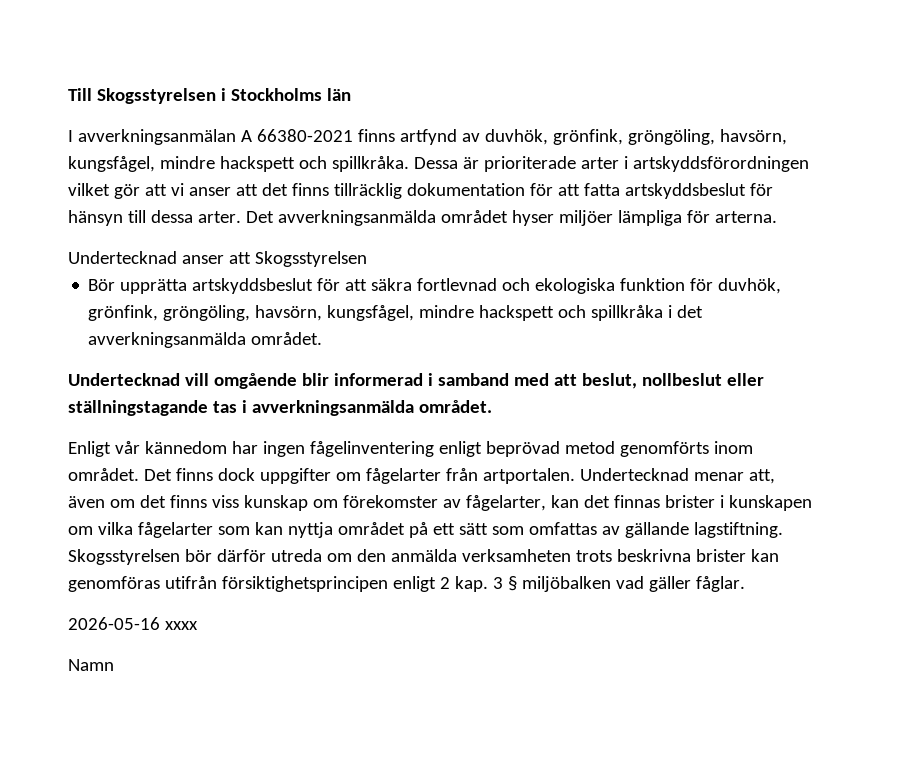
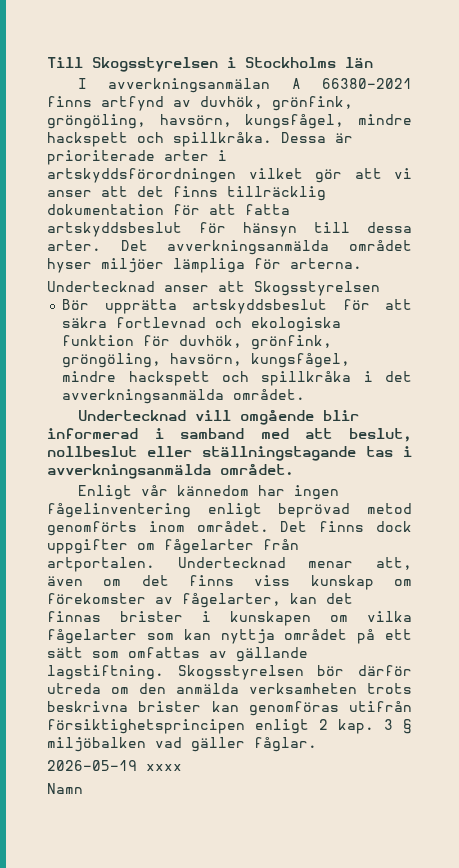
- 2026-05-16 xxxx
+ 2026-05-19 xxxx

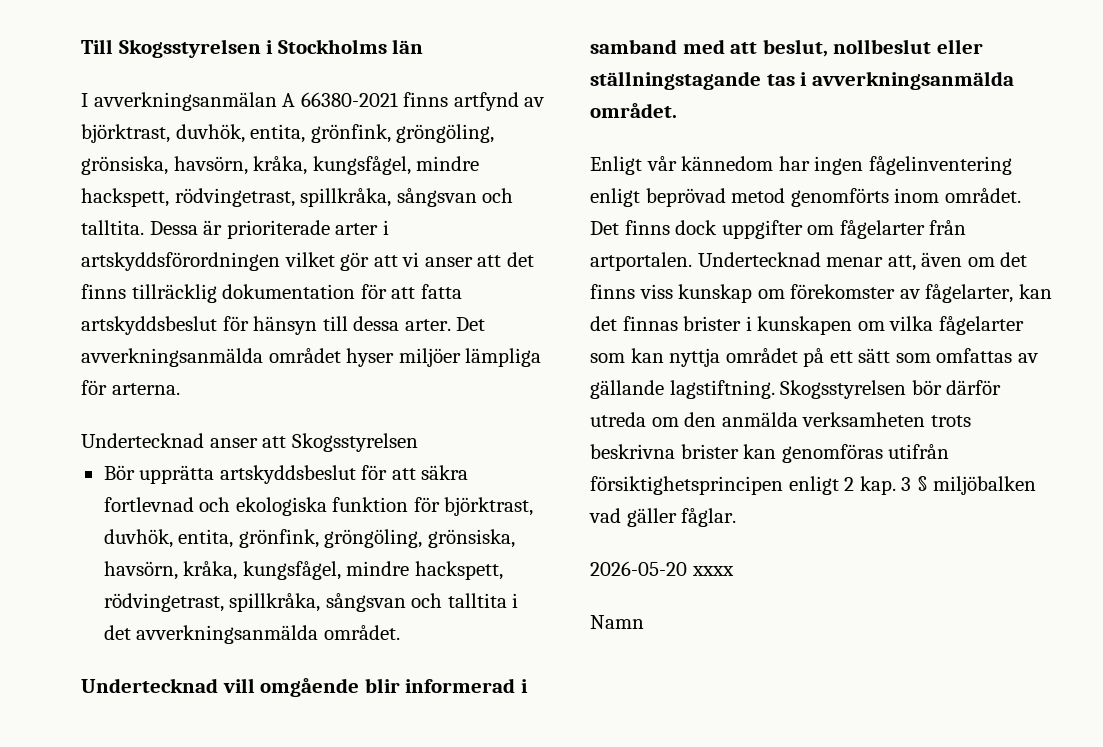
- I avverkningsanmälan A 66380-2021 finns artfynd av duvhök, grönfink, gröngöling, havsörn, kungsfågel, mindre hackspett och spillkråka.
+ I avverkningsanmälan A 66380-2021 finns artfynd av björktrast, duvhök, entita, grönfink, gröngöling, grönsiska, havsörn, kråka, kungsfågel, mindre hackspett, rödvingetrast, spillkråka, sångsvan och talltita.
- Bör upprätta artskyddsbeslut för att säkra fortlevnad och ekologiska funktion för duvhök, grönfink, gröngöling, havsörn, kungsfågel, mindre hackspett och spillkråka i det avverkningsanmälda området.
+ Bör upprätta artskyddsbeslut för att säkra fortlevnad och ekologiska funktion för björktrast, duvhök, entita, grönfink, gröngöling, grönsiska, havsörn, kråka, kungsfågel, mindre hackspett, rödvingetrast, spillkråka, sångsvan och talltita i det avverkningsanmälda området.
- 2026-05-19 xxxx
+ 2026-05-20 xxxx

